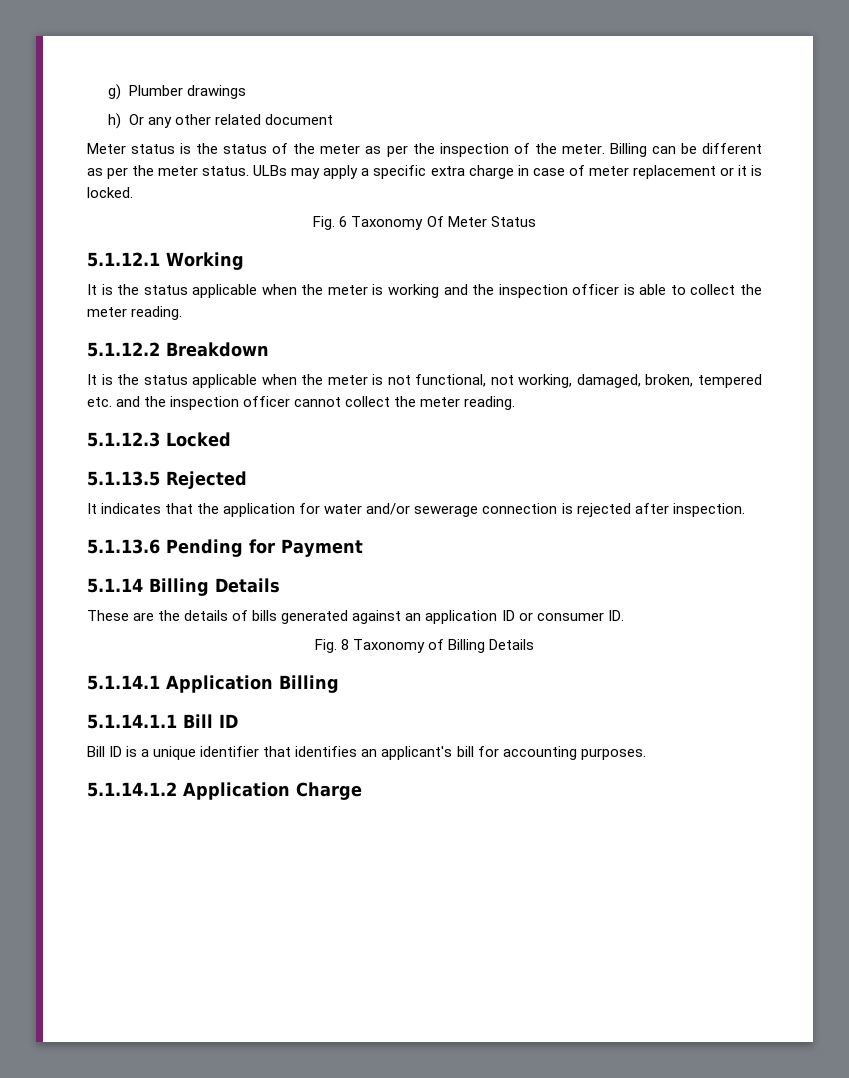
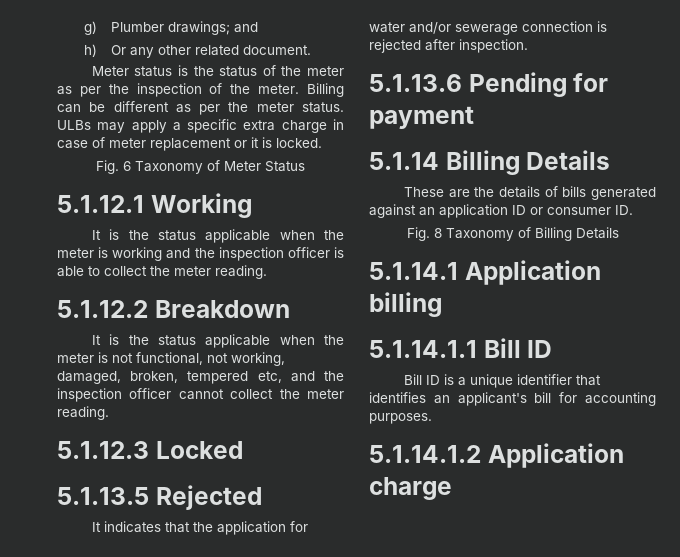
- g) Plumber drawings
+ g) Plumber drawings; and
- h) Or any other related document
+ h) Or any other related document.
- Fig. 6 Taxonomy Of Meter Status
+ Fig. 6 Taxonomy of Meter Status
- It is the status applicable when the meter is not functional, not working, damaged, broken, tempered etc. and the inspection officer cannot collect the meter reading.
+ It is the status applicable when the meter is not functional, not working, damaged, broken, tempered etc, and the inspection officer cannot collect the meter reading.
- 5.1.13.6 Pending for Payment
+ 5.1.13.6 Pending for payment
- 5.1.14.1 Application Billing
+ 5.1.14.1 Application billing
- 5.1.14.1.2 Application Charge
+ 5.1.14.1.2 Application charge

